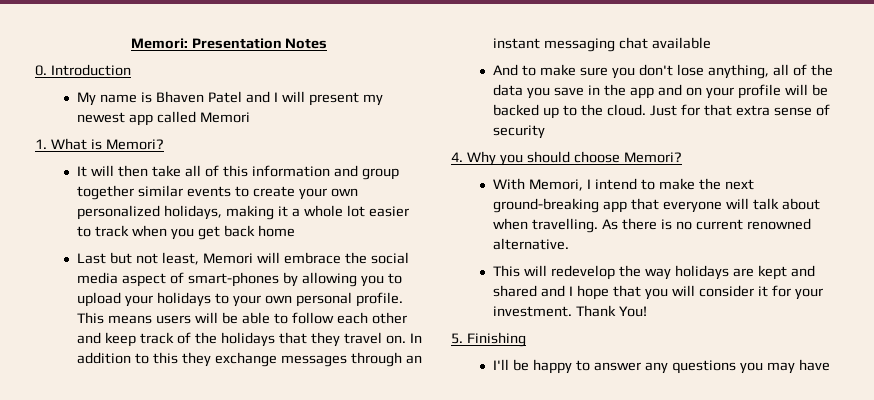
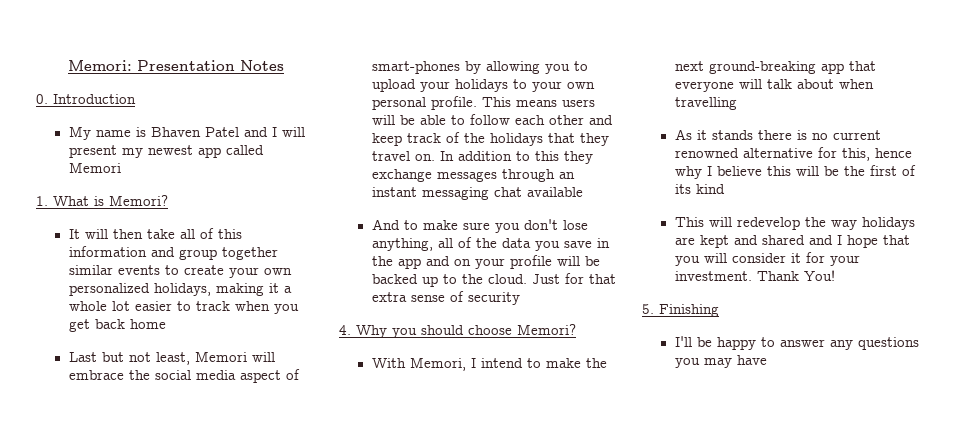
- With Memori, I intend to make the next ground-breaking app that everyone will talk about when travelling. As there is no current renowned alternative.
+ With Memori, I intend to make the next ground-breaking app that everyone will talk about when travelling
+ As it stands there is no current renowned alternative for this, hence why I believe this will be the first of its kind

